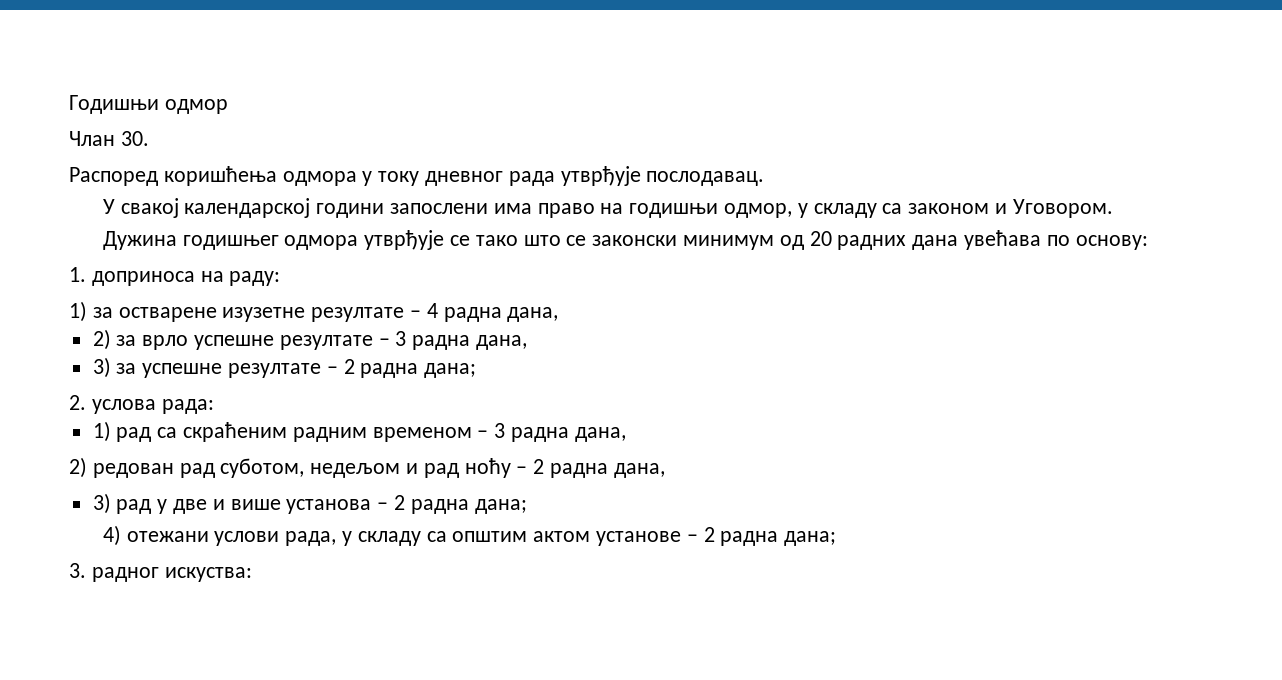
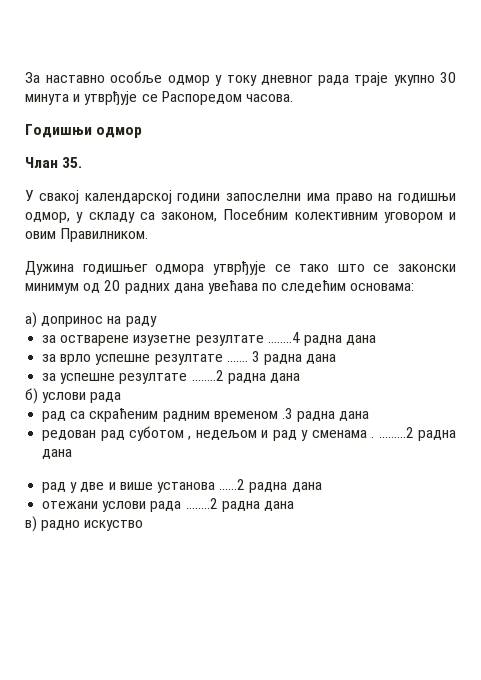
+ За наставно особље одмор у току дневног рада траје укупно 30 минута и утврђује се Распоредом часова.
  Годишњи одмор
- Члан 30.
- Распоред коришћења одмора у току дневног рада утврђуjе послодавац.
+ Члан 35.
- У свакој календарској години запослени има право на годишњи одмор, у складу са законом и Уговором.
+ У свакој календарској години запослелни има право на годишњи одмор, у складу са законом, Посебним колективним уговором и овим Правилником.
- Дужина годишњег одмора утврђује се тако што се законски минимум од 20 радних дана увећава по основу:
- 1. доприноса на раду:
- 1) за остварене изузетне резултате – 4 радна дана,
- 2) за врло успешне резултате – 3 радна дана,
- 3) за успешне резултате – 2 радна дана;
- 2. услова рада:
- 1) рад са скраћеним радним временом – 3 радна дана,
- 2) редован рад суботом, недељом и рад ноћу – 2 радна дана,
- 3) рад у две и више установа – 2 радна дана;
- 4) отежани услови рада, у складу са општим актом установе – 2 радна дана;
- 3. радног искуства:
+ Дужина годишњег одмора утврђује се тако што се законски минимум од 20 радних дана увећава по следећим основама:
+ а) допринос на раду
+ за остварене изузетне резултате ……..4 радна дана
+ за врло успешне резултате ……. 3 радна дана
+ за успешне резултате ……..2 радна дана
+ б) услови рада
+ рад са скраћеним радним временом .3 радна дана
+ редован рад суботом , недељом и рад у сменама . ………2 радна дана
+ рад у две и више установа …...2 радна дана
+ отежани услови рада ……..2 радна дана
+ в) радно искуство

